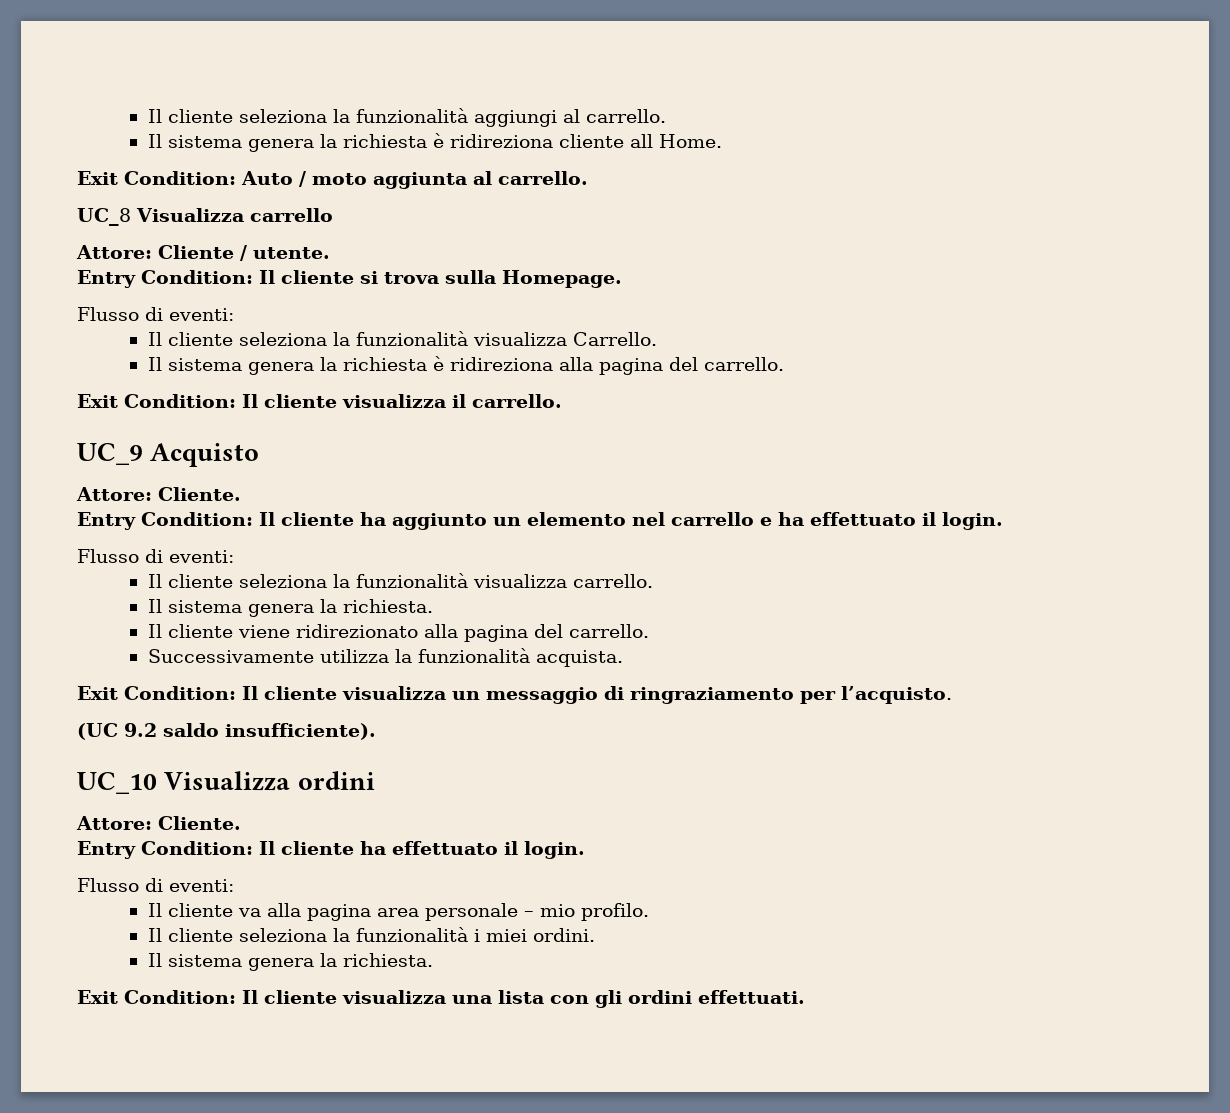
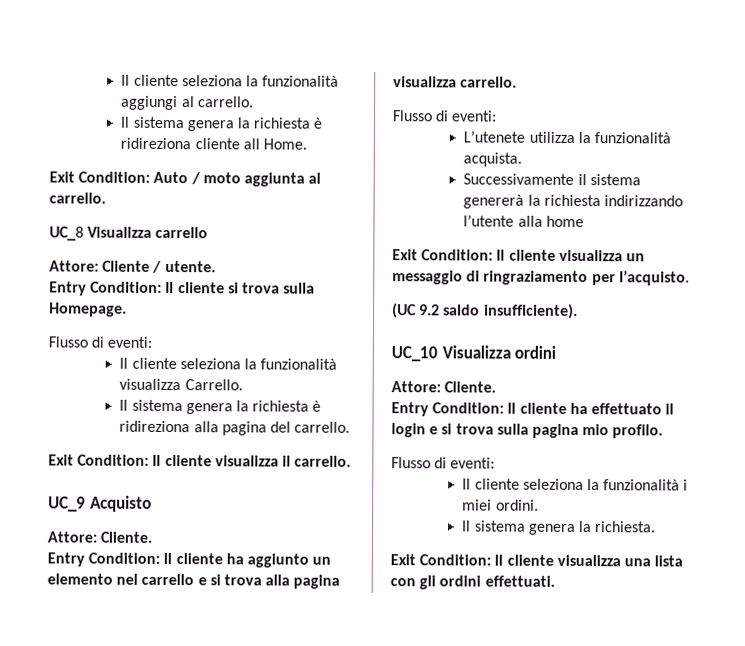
- Entry Condition: Il cliente ha aggiunto un elemento nel carrello e ha effettuato il login.
+ Entry Condition: Il cliente ha aggiunto un elemento nel carrello e si trova alla pagina visualizza carrello.
  Flusso di eventi:
- Il cliente seleziona la funzionalità visualizza carrello.
- Il sistema genera la richiesta.
- Il cliente viene ridirezionato alla pagina del carrello.
- Successivamente utilizza la funzionalità acquista.
+ L’utenete utilizza la funzionalità acquista.
+ Successivamente il sistema genererà la richiesta indirizzando l’utente alla home
- Entry Condition: Il cliente ha effettuato il login.
+ Entry Condition: Il cliente ha effettuato il login e si trova sulla pagina mio profilo.
  Flusso di eventi:
- Il cliente va alla pagina area personale – mio profilo.

